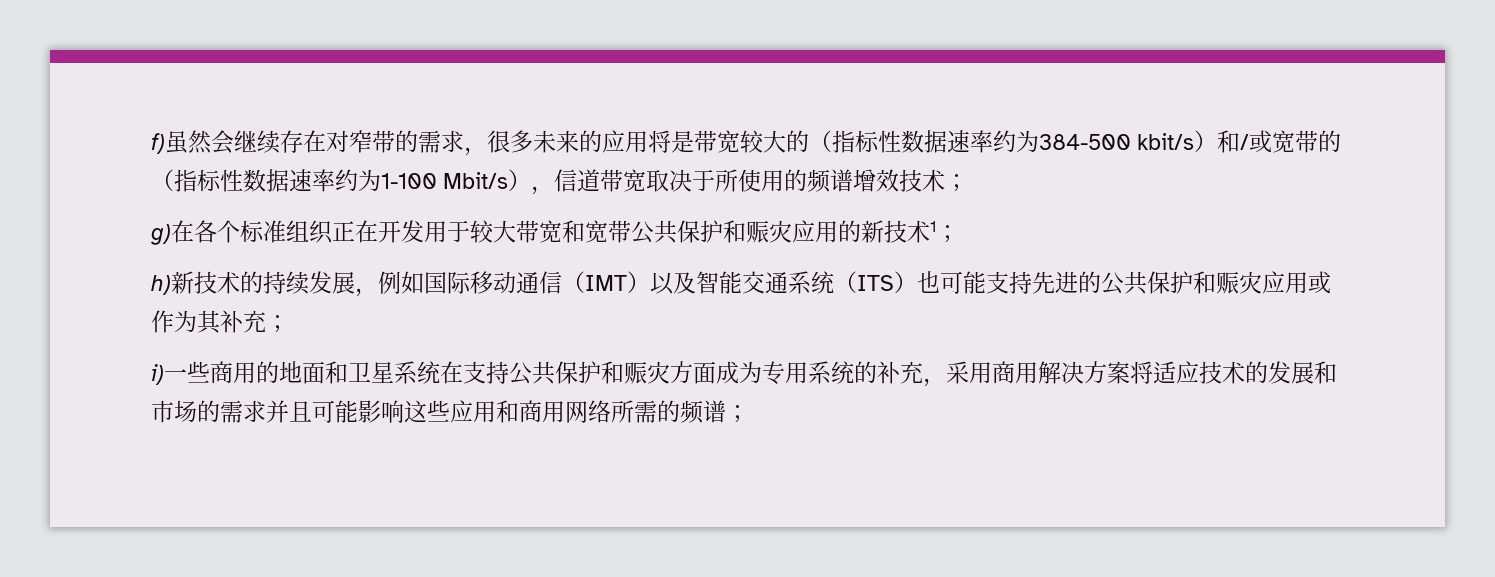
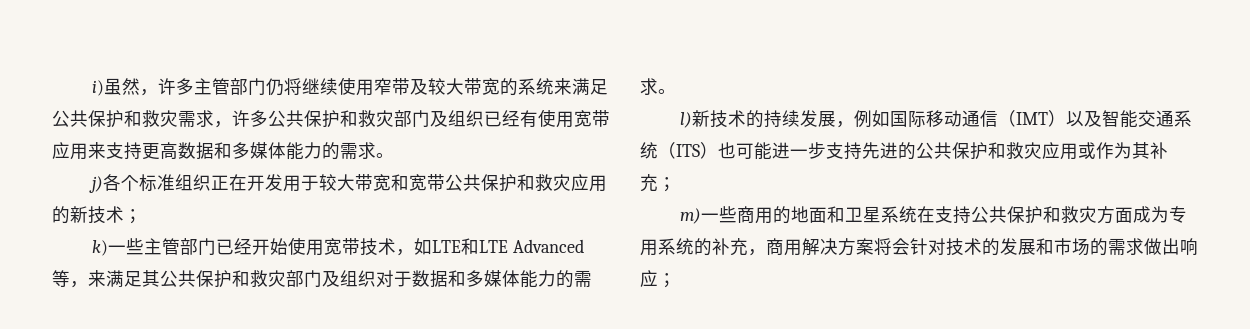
- f)虽然会继续存在对窄带的需求，很多未来的应用将是带宽较大的（指标性数据速率约为384-500 kbit/s）和/或宽带的（指标性数据速率约为1-100 Mbit/s），信道带宽取决于所使用的频谱增效技术；
- g)在各个标准组织正在开发用于较大带宽和宽带公共保护和赈灾应用的新技术1；
- h)新技术的持续发展，例如国际移动通信（IMT）以及智能交通系统（ITS）也可能支持先进的公共保护和赈灾应用或作为其补充；
+ i)虽然，许多主管部门仍将继续使用窄带及较大带宽的系统来满足公共保护和救灾需求，许多公共保护和救灾部门及组织已经有使用宽带应用来支持更高数据和多媒体能力的需求。
+ j)各个标准组织正在开发用于较大带宽和宽带公共保护和救灾应用的新技术；
+ k)一些主管部门已经开始使用宽带技术，如LTE和LTE Advanced等，来满足其公共保护和救灾部门及组织对于数据和多媒体能力的需求。
+ l)新技术的持续发展，例如国际移动通信（IMT）以及智能交通系统（ITS）也可能进一步支持先进的公共保护和救灾应用或作为其补充；
- i)一些商用的地面和卫星系统在支持公共保护和赈灾方面成为专用系统的补充，采用商用解决方案将适应技术的发展和市场的需求并且可能影响这些应用和商用网络所需的频谱；
+ m)一些商用的地面和卫星系统在支持公共保护和救灾方面成为专用系统的补充，商用解决方案将会针对技术的发展和市场的需求做出响应；

